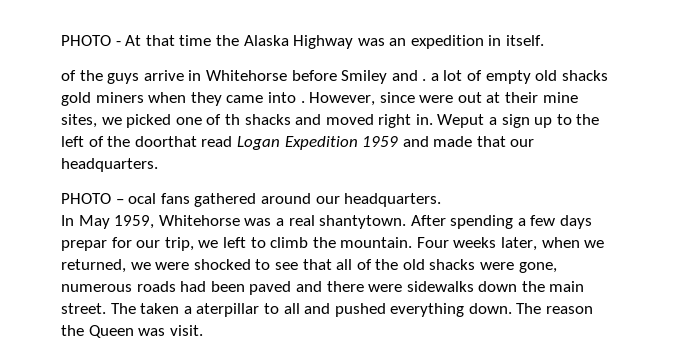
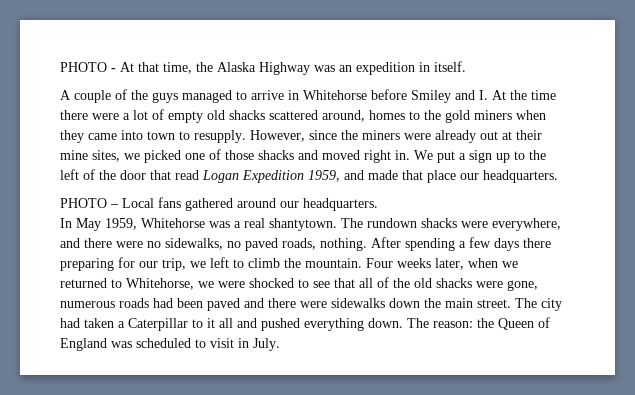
- PHOTO - At that time the Alaska Highway was an expedition in itself.
+ PHOTO - At that time, the Alaska Highway was an expedition in itself.
- of the guys arrive in Whitehorse before Smiley and . a lot of empty old shacks gold miners when they came into . However, since were out at their mine sites, we picked one of th shacks and moved right in.
+ A couple of the guys managed to arrive in Whitehorse before Smiley and I. At the time there were a lot of empty old shacks scattered around, homes to the gold miners when they came into town to resupply. However, since the miners were already out at their mine sites, we picked one of those shacks and moved right in.
- Weput a sign up to the left of the doorthat read Logan Expedition 1959 and made that our headquarters.
+ We put a sign up to the left of the door that read Logan Expedition 1959, and made that place our headquarters.
- PHOTO – ocal fans gathered around our headquarters.
+ PHOTO – Local fans gathered around our headquarters.
+ The rundown shacks were everywhere, and there were no sidewalks, no paved roads, nothing.
- After spending a few days prepar for our trip, we left to climb the mountain.
+ After spending a few days there preparing for our trip, we left to climb the mountain.
- Four weeks later, when we returned, we were shocked to see that all of the old shacks were gone, numerous roads had been paved and there were sidewalks down the main street.
+ Four weeks later, when we returned to Whitehorse, we were shocked to see that all of the old shacks were gone, numerous roads had been paved and there were sidewalks down the main street.
- The taken a aterpillar to all and pushed everything down.
+ The city had taken a Caterpillar to it all and pushed everything down.
- The reason the Queen was visit.
+ The reason: the Queen of England was scheduled to visit in July.

